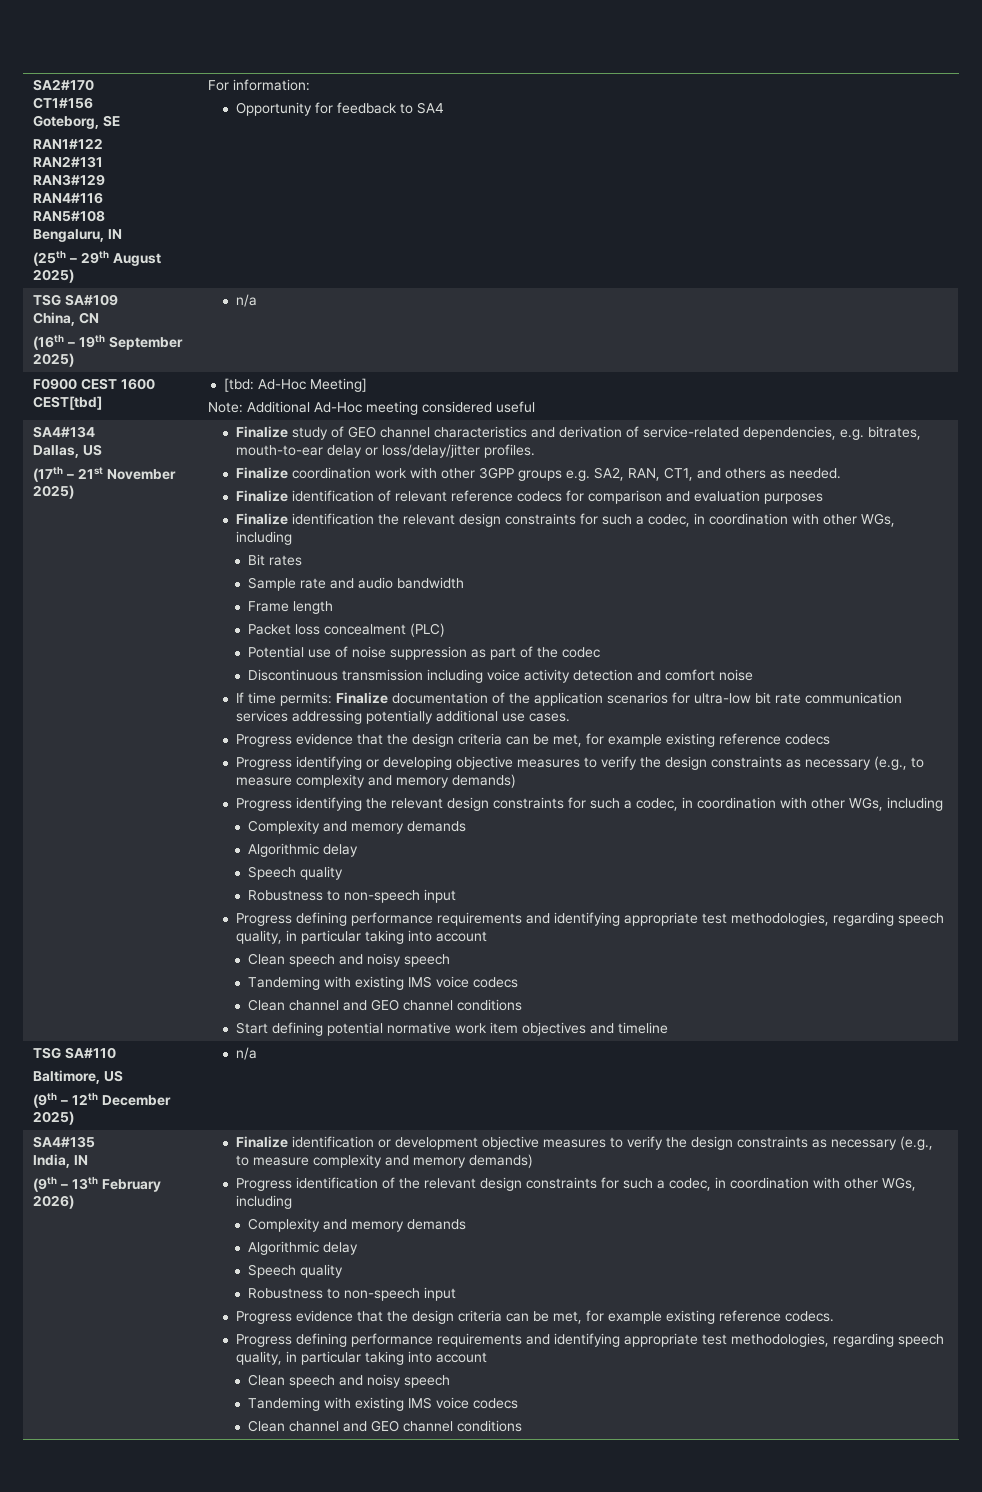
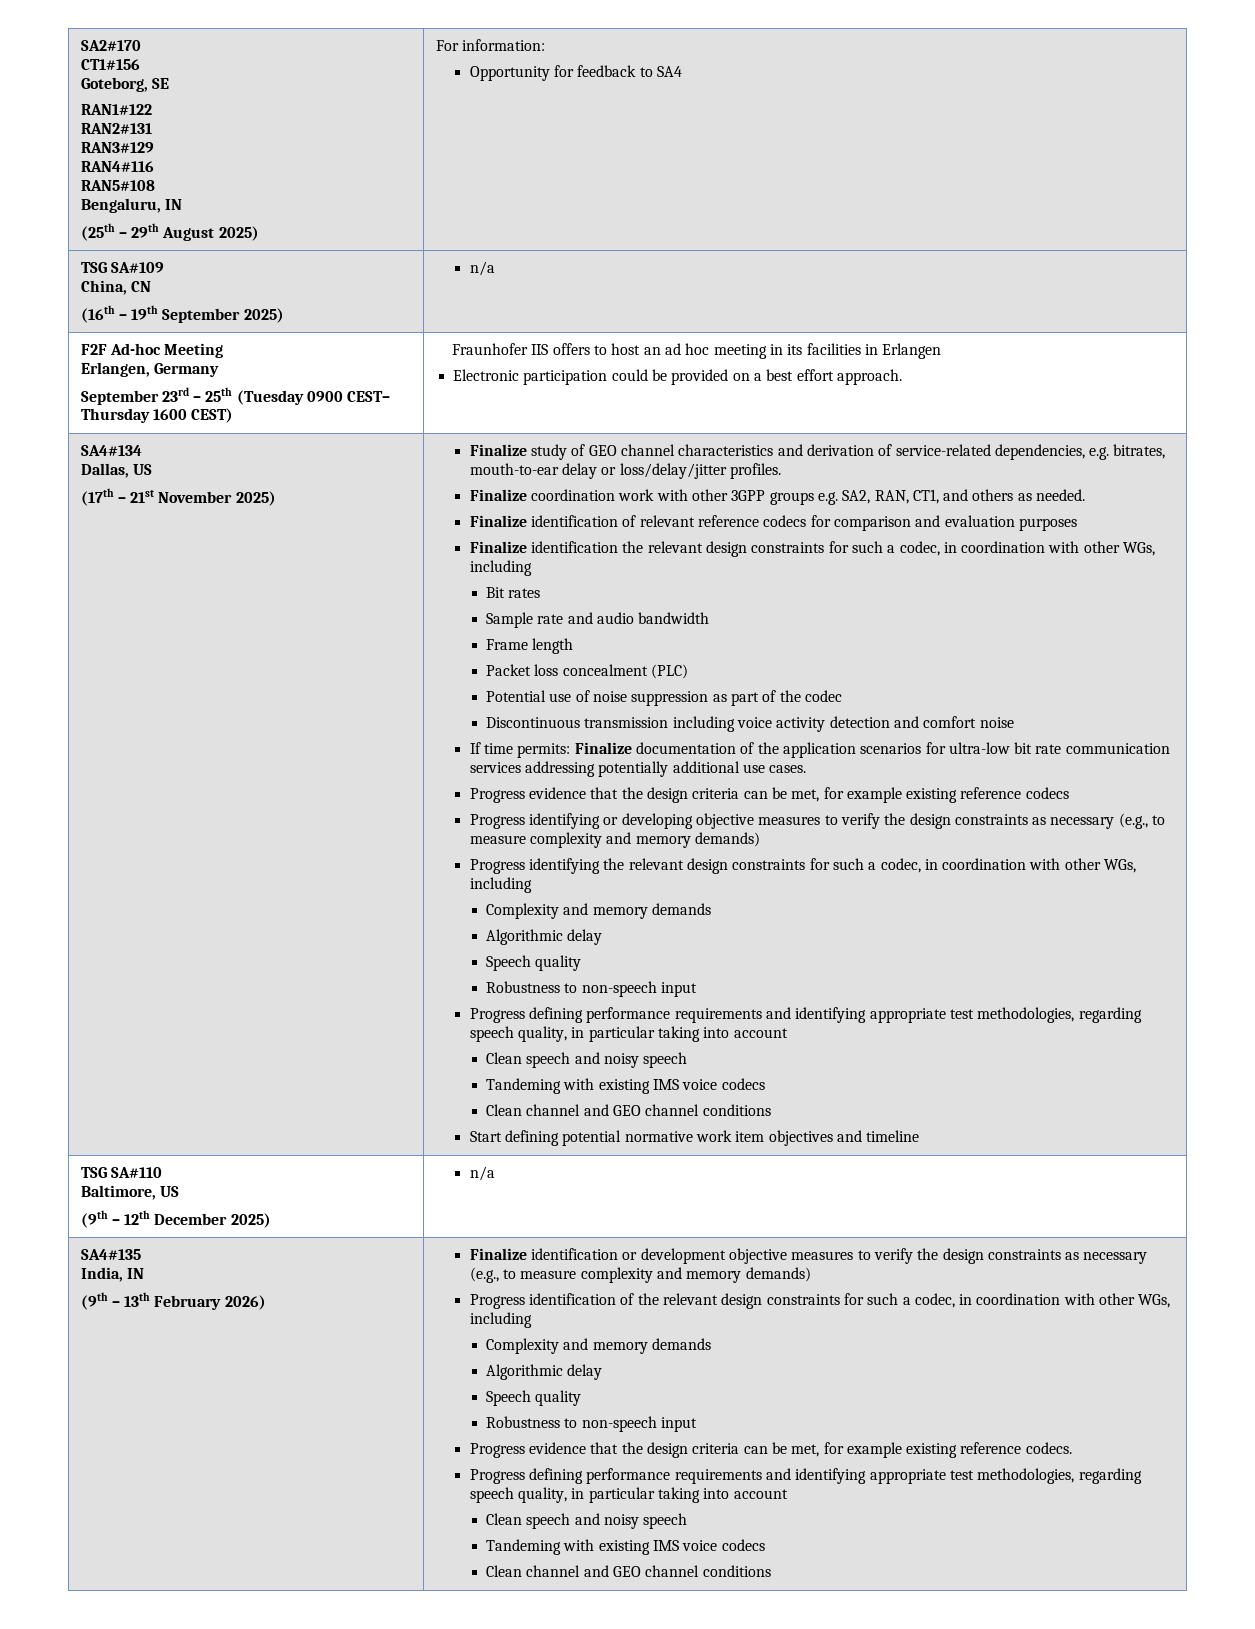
- F0900 CEST 1600 CEST[tbd] | [tbd: Ad-Hoc Meeting]
- Note: Additional Ad-Hoc meeting considered useful
+ F2F Ad-hoc Meeting
+ Erlangen, Germany
+ September 23rd – 25th (Tuesday 0900 CEST– Thursday 1600 CEST) | Fraunhofer IIS offers to host an ad hoc meeting in its facilities in Erlangen
+ Electronic participation could be provided on a best effort approach.

